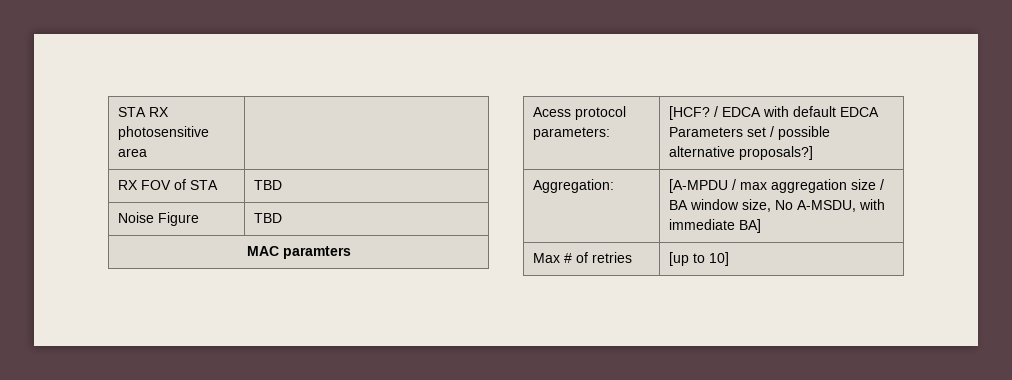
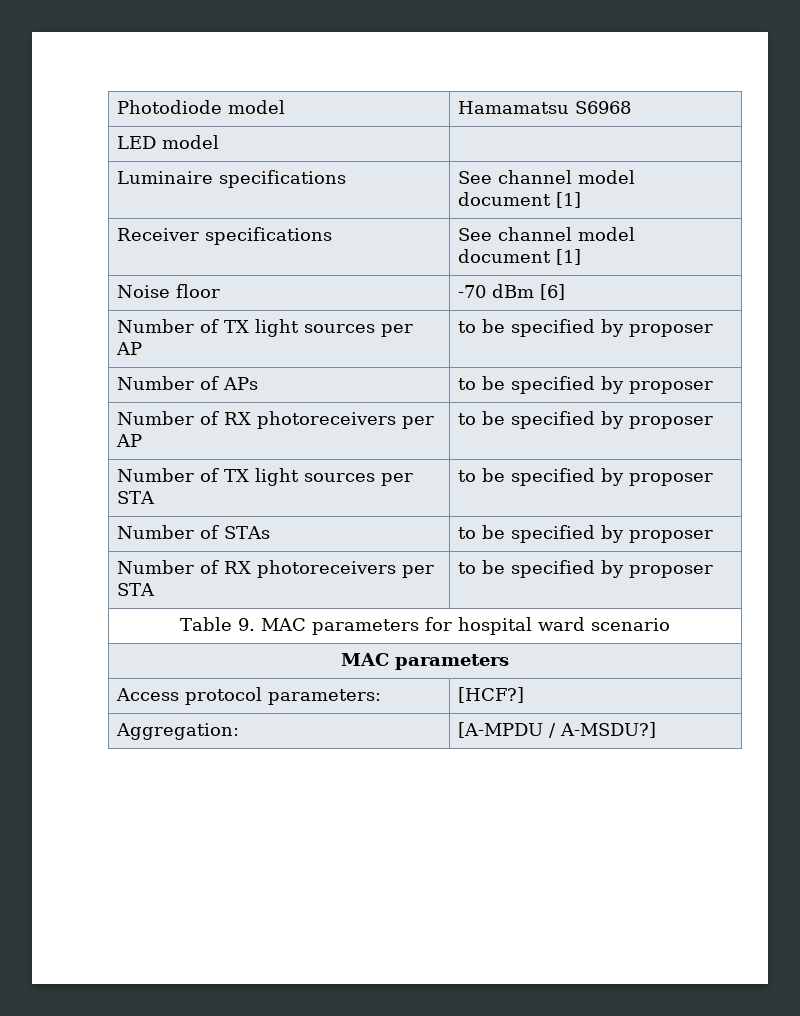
- STA RX photosensitive area |
- RX FOV of STA | TBD
- Noise Figure | TBD
- MAC paramters
- Acess protocol parameters: | [HCF? / EDCA with default EDCA Parameters set / possible alternative proposals?]
- Aggregation: | [A-MPDU / max aggregation size / BA window size, No A-MSDU, with immediate BA]
- Max # of retries | [up to 10]
+ Photodiode model | Hamamatsu S6968
+ LED model |
+ Luminaire specifications | See channel model document [1]
+ Receiver specifications | See channel model document [1]
+ Noise floor | -70 dBm [6]
+ Number of TX light sources per AP | to be specified by proposer
+ Number of APs | to be specified by proposer
+ Number of RX photoreceivers per AP | to be specified by proposer
+ Number of TX light sources per STA | to be specified by proposer
+ Number of STAs | to be specified by proposer
+ Number of RX photoreceivers per STA | to be specified by proposer
+ Table 9. MAC parameters for hospital ward scenario
+ MAC parameters
+ Access protocol parameters: | [HCF?]
+ Aggregation: | [A-MPDU / A-MSDU?]

